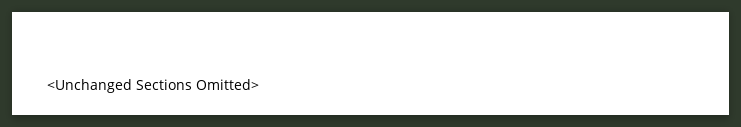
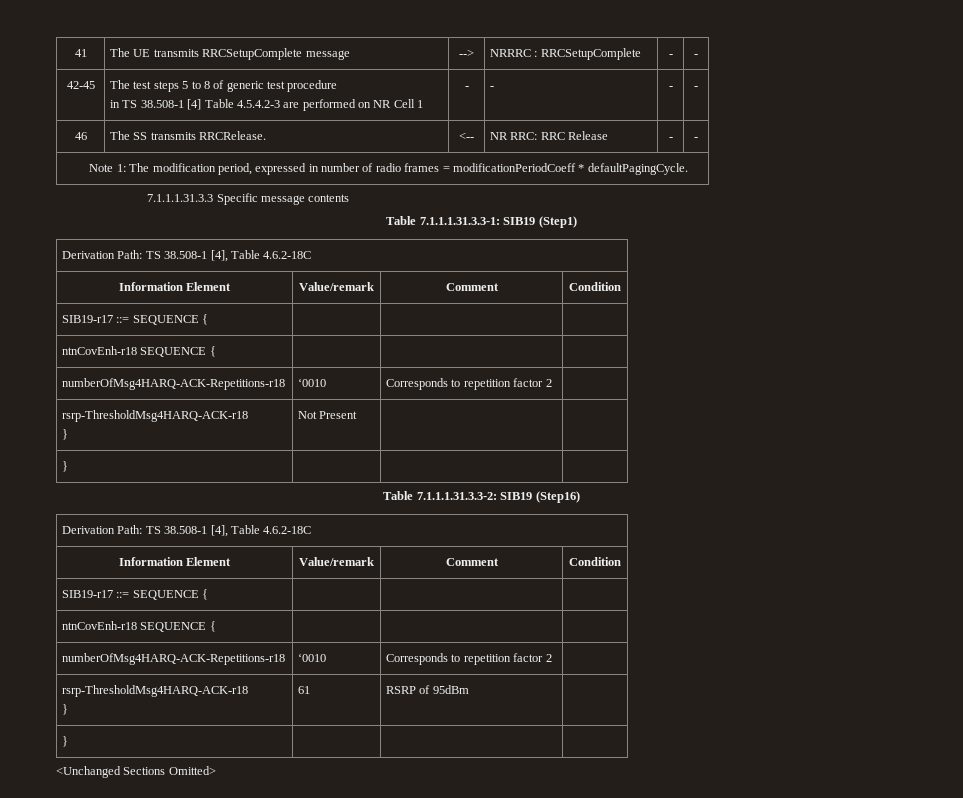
+ 41 | The UE transmits RRCSetupComplete message | --> | NRRRC : RRCSetupComplete | - | -
+ 42-45 | The test steps 5 to 8 of generic test procedure
+ in TS 38.508-1 [4] Table 4.5.4.2-3 are performed on NR Cell 1 | - | - | - | -
+ 46 | The SS transmits RRCRelease. | <-- | NR RRC: RRC Release | - | -
+ Note 1: The modification period, expressed in number of radio frames = modificationPeriodCoeff * defaultPagingCycle.
+ 7.1.1.1.31.3.3 Specific message contents
+ Table 7.1.1.1.31.3.3-1: SIB19 (Step1)
+ Derivation Path: TS 38.508-1 [4], Table 4.6.2-18C
+ Information Element | Value/remark | Comment | Condition
+ SIB19-r17 ::= SEQUENCE { | | |
+ ntnCovEnh-r18 SEQUENCE { | | |
+ numberOfMsg4HARQ-ACK-Repetitions-r18 | ‘0010 | Corresponds to repetition factor 2 |
+ rsrp-ThresholdMsg4HARQ-ACK-r18
+ } | Not Present | |
+ } | | |
+ Table 7.1.1.1.31.3.3-2: SIB19 (Step16)
+ Derivation Path: TS 38.508-1 [4], Table 4.6.2-18C
+ Information Element | Value/remark | Comment | Condition
+ SIB19-r17 ::= SEQUENCE { | | |
+ ntnCovEnh-r18 SEQUENCE { | | |
+ numberOfMsg4HARQ-ACK-Repetitions-r18 | ‘0010 | Corresponds to repetition factor 2 |
+ rsrp-ThresholdMsg4HARQ-ACK-r18
+ } | 61 | RSRP of 95dBm |
+ } | | |

